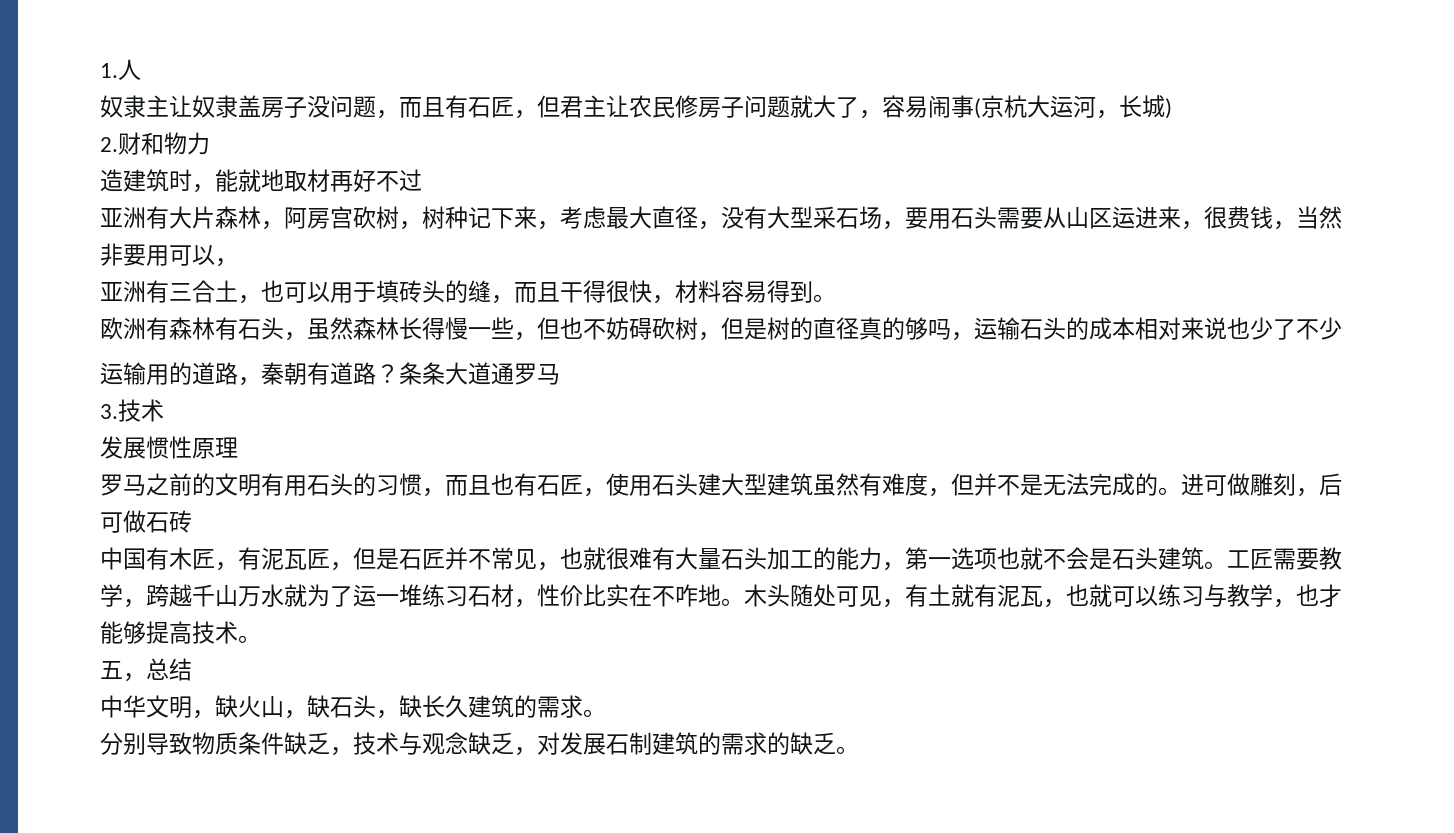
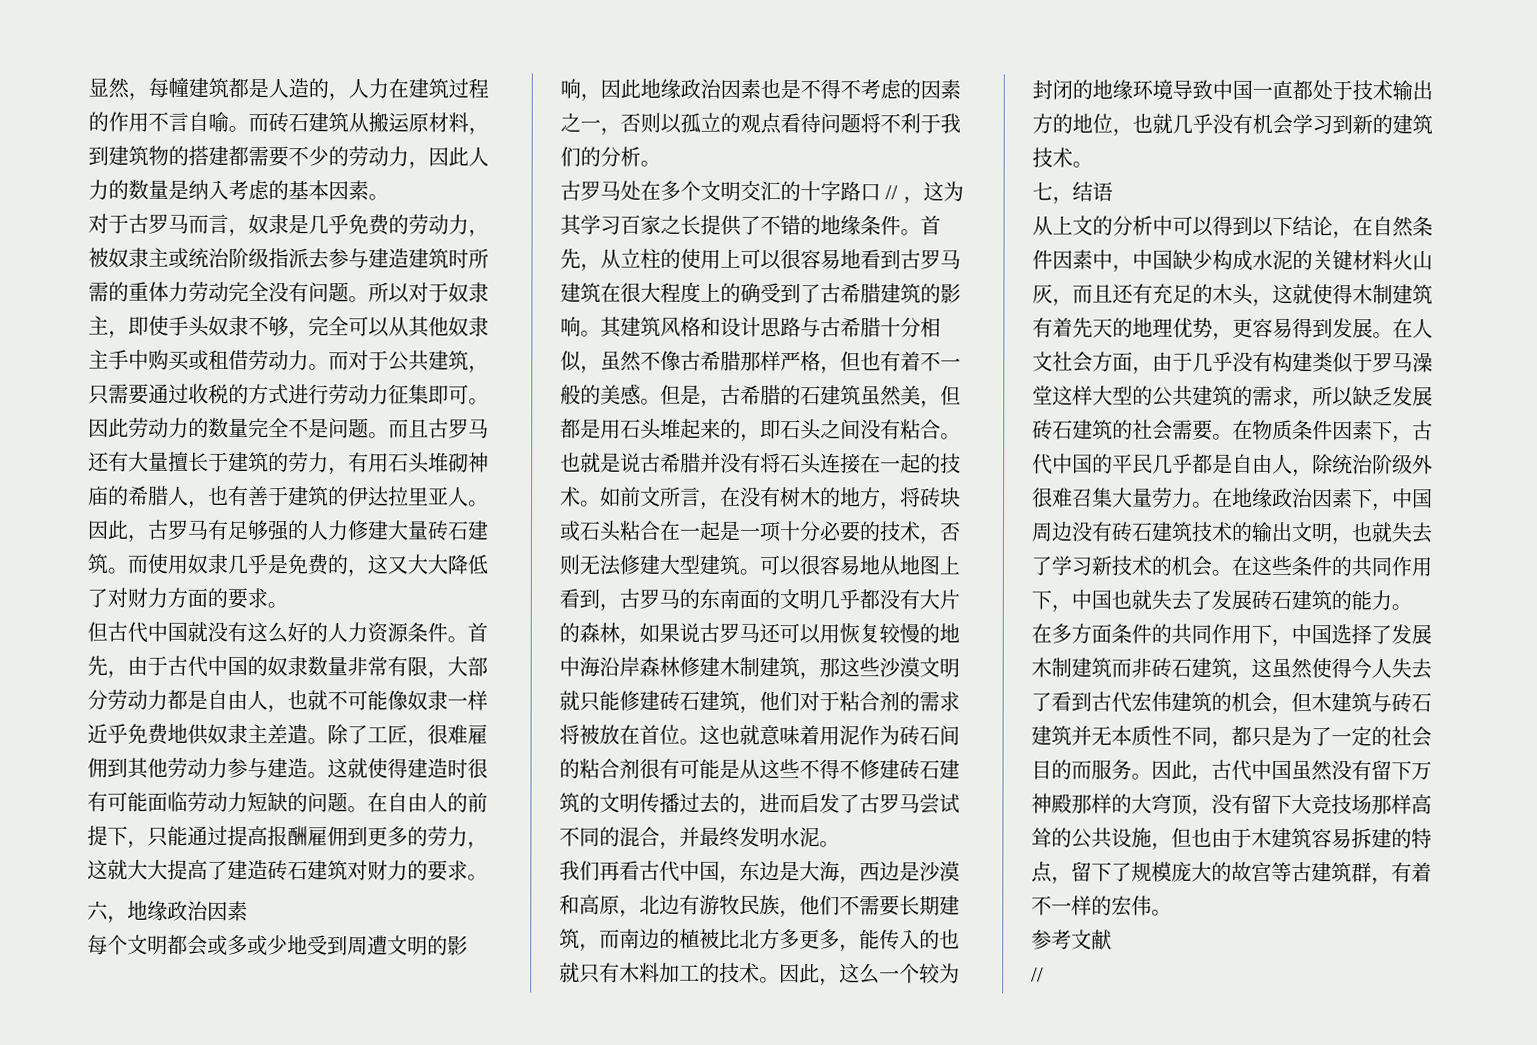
- 1.人
- 奴隶主让奴隶盖房子没问题，而且有石匠，但君主让农民修房子问题就大了，容易闹事(京杭大运河，长城)
- 2.财和物力
- 造建筑时，能就地取材再好不过
- 亚洲有大片森林，阿房宫砍树，树种记下来，考虑最大直径，没有大型采石场，要用石头需要从山区运进来，很费钱，当然非要用可以，
- 亚洲有三合土，也可以用于填砖头的缝，而且干得很快，材料容易得到。
- 欧洲有森林有石头，虽然森林长得慢一些，但也不妨碍砍树，但是树的直径真的够吗，运输石头的成本相对来说也少了不少
- 运输用的道路，秦朝有道路？条条大道通罗马
- 3.技术
- 发展惯性原理
- 罗马之前的文明有用石头的习惯，而且也有石匠，使用石头建大型建筑虽然有难度，但并不是无法完成的。进可做雕刻，后可做石砖
- 中国有木匠，有泥瓦匠，但是石匠并不常见，也就很难有大量石头加工的能力，第一选项也就不会是石头建筑。工匠需要教学，跨越千山万水就为了运一堆练习石材，性价比实在不咋地。木头随处可见，有土就有泥瓦，也就可以练习与教学，也才能够提高技术。
+ 显然，每幢建筑都是人造的，人力在建筑过程的作用不言自喻。而砖石建筑从搬运原材料，到建筑物的搭建都需要不少的劳动力，因此人力的数量是纳入考虑的基本因素。
+ 对于古罗马而言，奴隶是几乎免费的劳动力，被奴隶主或统治阶级指派去参与建造建筑时所需的重体力劳动完全没有问题。所以对于奴隶主，即使手头奴隶不够，完全可以从其他奴隶主手中购买或租借劳动力。而对于公共建筑，只需要通过收税的方式进行劳动力征集即可。因此劳动力的数量完全不是问题。而且古罗马还有大量擅长于建筑的劳力，有用石头堆砌神庙的希腊人，也有善于建筑的伊达拉里亚人。因此，古罗马有足够强的人力修建大量砖石建筑。而使用奴隶几乎是免费的，这又大大降低了对财力方面的要求。
+ 但古代中国就没有这么好的人力资源条件。首先，由于古代中国的奴隶数量非常有限，大部分劳动力都是自由人，也就不可能像奴隶一样近乎免费地供奴隶主差遣。除了工匠，很难雇佣到其他劳动力参与建造。这就使得建造时很有可能面临劳动力短缺的问题。在自由人的前提下，只能通过提高报酬雇佣到更多的劳力，这就大大提高了建造砖石建筑对财力的要求。
+ 六，地缘政治因素
+ 每个文明都会或多或少地受到周遭文明的影响，因此地缘政治因素也是不得不考虑的因素之一，否则以孤立的观点看待问题将不利于我们的分析。
+ 古罗马处在多个文明交汇的十字路口 // ，这为其学习百家之长提供了不错的地缘条件。首先，从立柱的使用上可以很容易地看到古罗马建筑在很大程度上的确受到了古希腊建筑的影响。其建筑风格和设计思路与古希腊十分相似，虽然不像古希腊那样严格，但也有着不一般的美感。但是，古希腊的石建筑虽然美，但都是用石头堆起来的，即石头之间没有粘合。也就是说古希腊并没有将石头连接在一起的技术。如前文所言，在没有树木的地方，将砖块或石头粘合在一起是一项十分必要的技术，否则无法修建大型建筑。可以很容易地从地图上看到，古罗马的东南面的文明几乎都没有大片的森林，如果说古罗马还可以用恢复较慢的地中海沿岸森林修建木制建筑，那这些沙漠文明就只能修建砖石建筑，他们对于粘合剂的需求将被放在首位。这也就意味着用泥作为砖石间的粘合剂很有可能是从这些不得不修建砖石建筑的文明传播过去的，进而启发了古罗马尝试不同的混合，并最终发明水泥。
+ 我们再看古代中国，东边是大海，西边是沙漠和高原，北边有游牧民族，他们不需要长期建筑，而南边的植被比北方多更多，能传入的也就只有木料加工的技术。因此，这么一个较为封闭的地缘环境导致中国一直都处于技术输出方的地位，也就几乎没有机会学习到新的建筑技术。
- 五，总结
- 中华文明，缺火山，缺石头，缺长久建筑的需求。
- 分别导致物质条件缺乏，技术与观念缺乏，对发展石制建筑的需求的缺乏。
+ 七，结语
+ 从上文的分析中可以得到以下结论，在自然条件因素中，中国缺少构成水泥的关键材料火山灰，而且还有充足的木头，这就使得木制建筑有着先天的地理优势，更容易得到发展。在人文社会方面，由于几乎没有构建类似于罗马澡堂这样大型的公共建筑的需求，所以缺乏发展砖石建筑的社会需要。在物质条件因素下，古代中国的平民几乎都是自由人，除统治阶级外很难召集大量劳力。在地缘政治因素下，中国周边没有砖石建筑技术的输出文明，也就失去了学习新技术的机会。在这些条件的共同作用下，中国也就失去了发展砖石建筑的能力。
+ 在多方面条件的共同作用下，中国选择了发展木制建筑而非砖石建筑，这虽然使得今人失去了看到古代宏伟建筑的机会，但木建筑与砖石建筑并无本质性不同，都只是为了一定的社会目的而服务。因此，古代中国虽然没有留下万神殿那样的大穹顶，没有留下大竞技场那样高耸的公共设施，但也由于木建筑容易拆建的特点，留下了规模庞大的故宫等古建筑群，有着不一样的宏伟。
+ 参考文献
+ //

